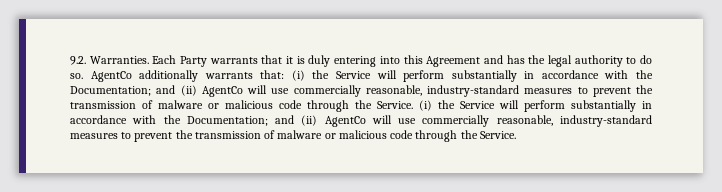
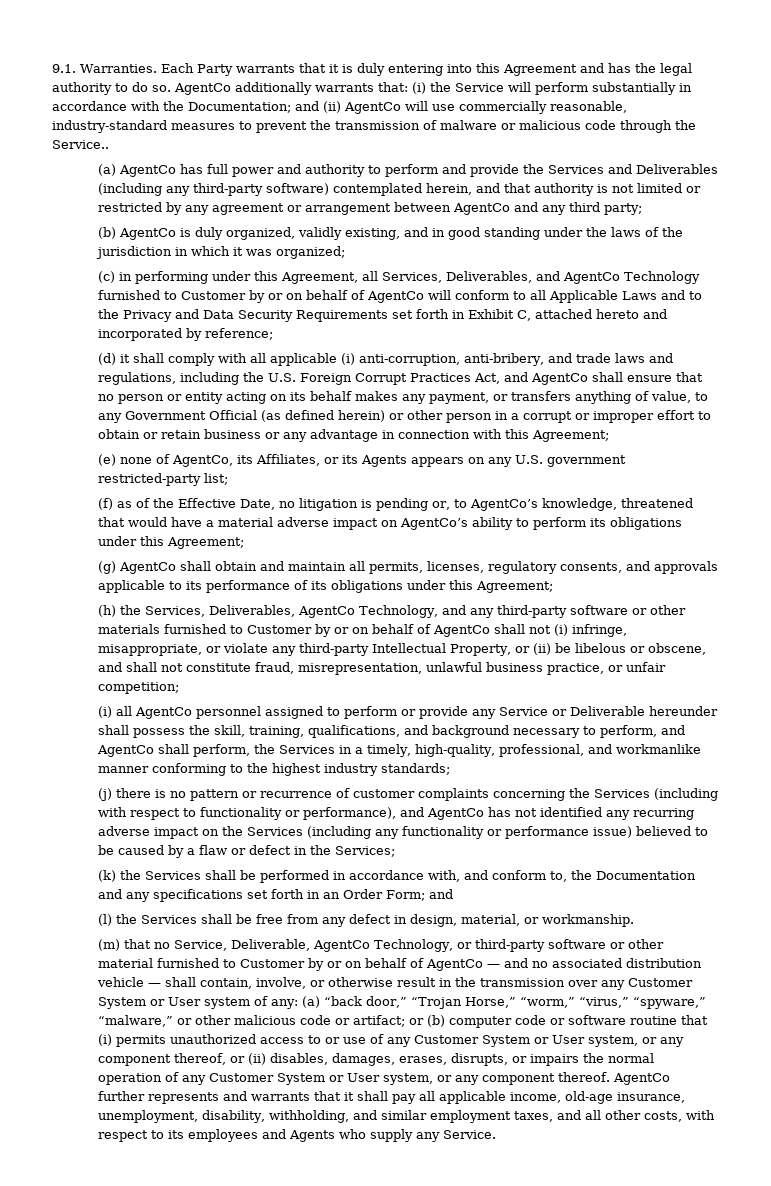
- 9.2. Warranties.
+ 9.1. Warranties.
- AgentCo additionally warrants that: (i) the Service will perform substantially in accordance with the Documentation; and (ii) AgentCo will use commercially reasonable, industry-standard measures to prevent the transmission of malware or malicious code through the Service. (i) the Service will perform substantially in accordance with the Documentation; and (ii) AgentCo will use commercially reasonable, industry-standard measures to prevent the transmission of malware or malicious code through the Service.
+ AgentCo additionally warrants that: (i) the Service will perform substantially in accordance with the Documentation; and (ii) AgentCo will use commercially reasonable, industry-standard measures to prevent the transmission of malware or malicious code through the Service..
+ (a) AgentCo has full power and authority to perform and provide the Services and Deliverables (including any third-party software) contemplated herein, and that authority is not limited or restricted by any agreement or arrangement between AgentCo and any third party;
+ (b) AgentCo is duly organized, validly existing, and in good standing under the laws of the jurisdiction in which it was organized;
+ (c) in performing under this Agreement, all Services, Deliverables, and AgentCo Technology furnished to Customer by or on behalf of AgentCo will conform to all Applicable Laws and to the Privacy and Data Security Requirements set forth in Exhibit C, attached hereto and incorporated by reference;
+ (d) it shall comply with all applicable (i) anti-corruption, anti-bribery, and trade laws and regulations, including the U.S. Foreign Corrupt Practices Act, and AgentCo shall ensure that no person or entity acting on its behalf makes any payment, or transfers anything of value, to any Government Official (as defined herein) or other person in a corrupt or improper effort to obtain or retain business or any advantage in connection with this Agreement;
+ (e) none of AgentCo, its Affiliates, or its Agents appears on any U.S. government restricted-party list;
+ (f) as of the Effective Date, no litigation is pending or, to AgentCo’s knowledge, threatened that would have a material adverse impact on AgentCo’s ability to perform its obligations under this Agreement;
+ (g) AgentCo shall obtain and maintain all permits, licenses, regulatory consents, and approvals applicable to its performance of its obligations under this Agreement;
+ (h) the Services, Deliverables, AgentCo Technology, and any third-party software or other materials furnished to Customer by or on behalf of AgentCo shall not (i) infringe, misappropriate, or violate any third-party Intellectual Property, or (ii) be libelous or obscene, and shall not constitute fraud, misrepresentation, unlawful business practice, or unfair competition;
+ (i) all AgentCo personnel assigned to perform or provide any Service or Deliverable hereunder shall possess the skill, training, qualifications, and background necessary to perform, and AgentCo shall perform, the Services in a timely, high-quality, professional, and workmanlike manner conforming to the highest industry standards;
+ (j) there is no pattern or recurrence of customer complaints concerning the Services (including with respect to functionality or performance), and AgentCo has not identified any recurring adverse impact on the Services (including any functionality or performance issue) believed to be caused by a flaw or defect in the Services;
+ (k) the Services shall be performed in accordance with, and conform to, the Documentation and any specifications set forth in an Order Form; and
+ (l) the Services shall be free from any defect in design, material, or workmanship.
+ (m) that no Service, Deliverable, AgentCo Technology, or third-party software or other material furnished to Customer by or on behalf of AgentCo — and no associated distribution vehicle — shall contain, involve, or otherwise result in the transmission over any Customer System or User system of any: (a) “back door,” “Trojan Horse,” “worm,” “virus,” “spyware,” “malware,” or other malicious code or artifact; or (b) computer code or software routine that (i) permits unauthorized access to or use of any Customer System or User system, or any component thereof, or (ii) disables, damages, erases, disrupts, or impairs the normal operation of any Customer System or User system, or any component thereof. AgentCo further represents and warrants that it shall pay all applicable income, old-age insurance, unemployment, disability, withholding, and similar employment taxes, and all other costs, with respect to its employees and Agents who supply any Service.

